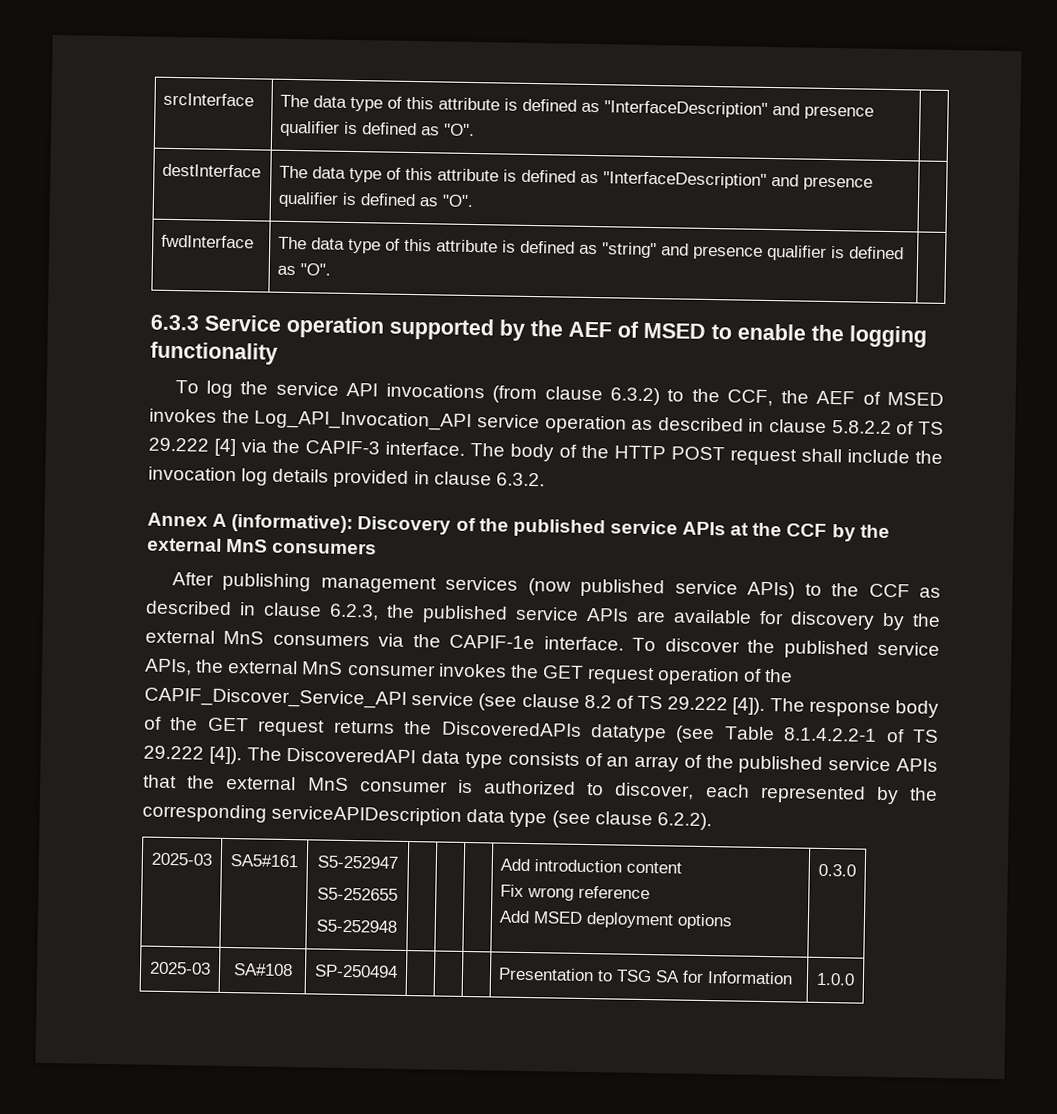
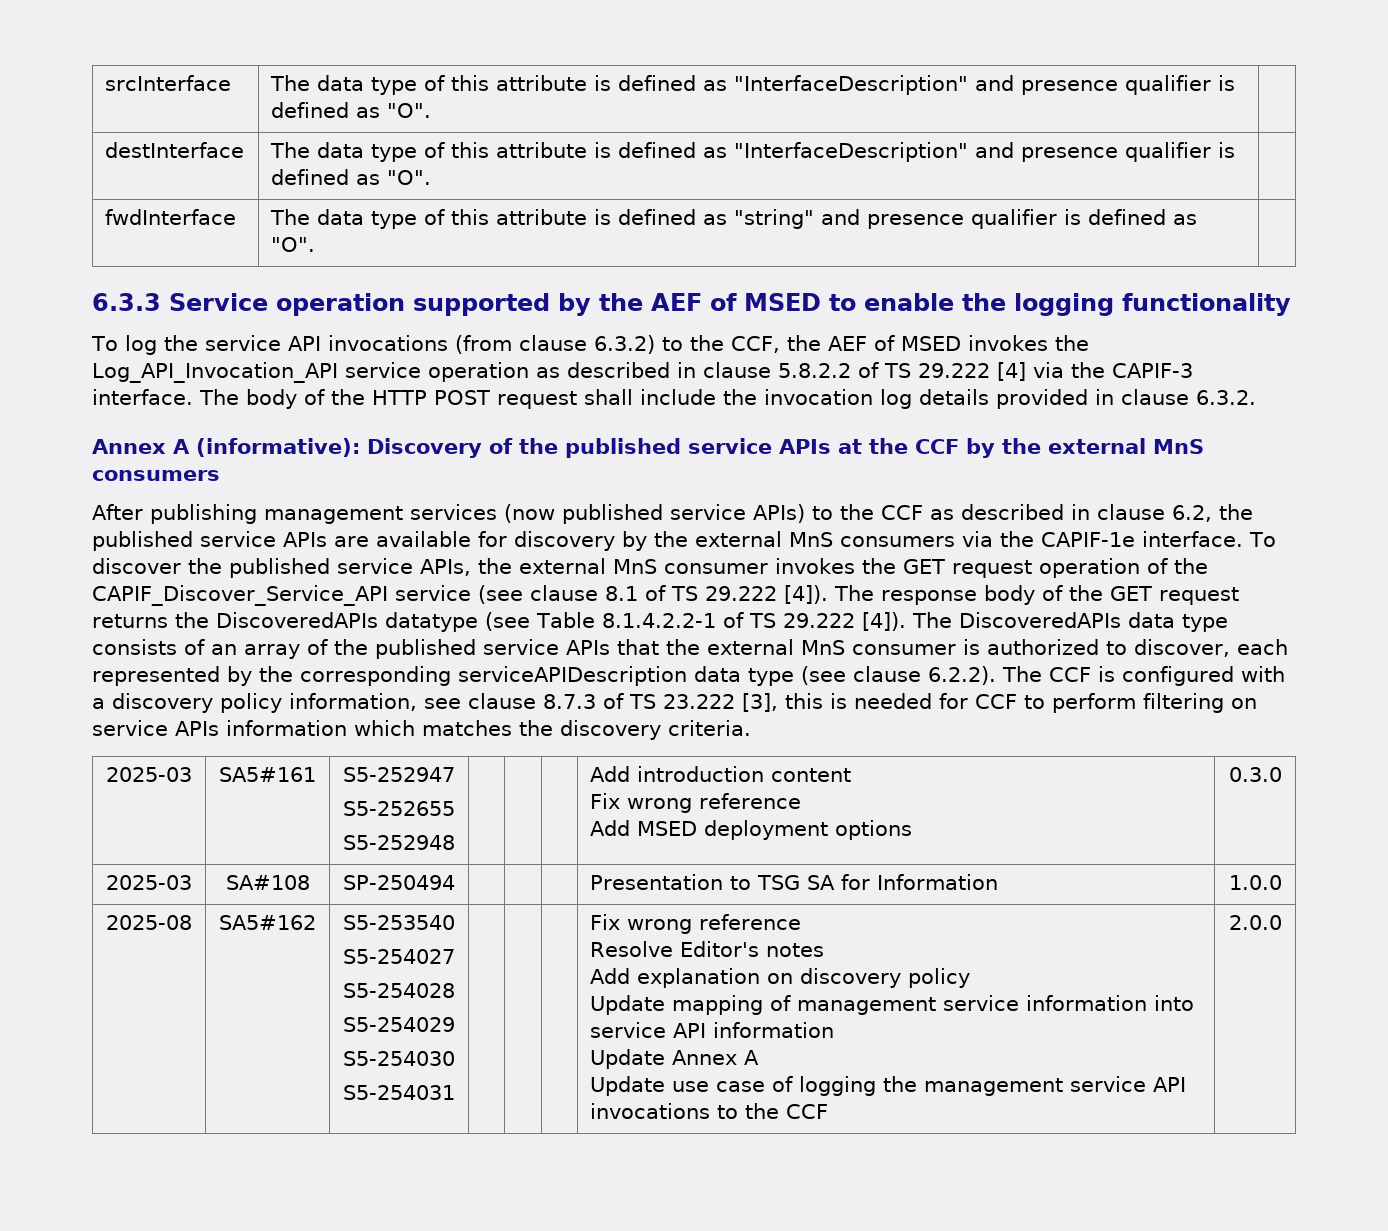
- After publishing management services (now published service APIs) to the CCF as described in clause 6.2.3, the published service APIs are available for discovery by the external MnS consumers via the CAPIF-1e interface.
+ After publishing management services (now published service APIs) to the CCF as described in clause 6.2, the published service APIs are available for discovery by the external MnS consumers via the CAPIF-1e interface.
- To discover the published service APIs, the external MnS consumer invokes the GET request operation of the CAPIF_Discover_Service_API service (see clause 8.2 of TS 29.222 [4]).
+ To discover the published service APIs, the external MnS consumer invokes the GET request operation of the CAPIF_Discover_Service_API service (see clause 8.1 of TS 29.222 [4]).
- The DiscoveredAPI data type consists of an array of the published service APIs that the external MnS consumer is authorized to discover, each represented by the corresponding serviceAPIDescription data type (see clause 6.2.2).
+ The DiscoveredAPIs data type consists of an array of the published service APIs that the external MnS consumer is authorized to discover, each represented by the corresponding serviceAPIDescription data type (see clause 6.2.2). The CCF is configured with a discovery policy information, see clause 8.7.3 of TS 23.222 [3], this is needed for CCF to perform filtering on service APIs information which matches the discovery criteria.
+ 2025-08 | SA5#162 | S5-253540
+ S5-254027
+ S5-254028
+ S5-254029
+ S5-254030
+ S5-254031 | | | | Fix wrong reference
+ Resolve Editor's notes
+ Add explanation on discovery policy
+ Update mapping of management service information into service API information
+ Update Annex A
+ Update use case of logging the management service API invocations to the CCF | 2.0.0

